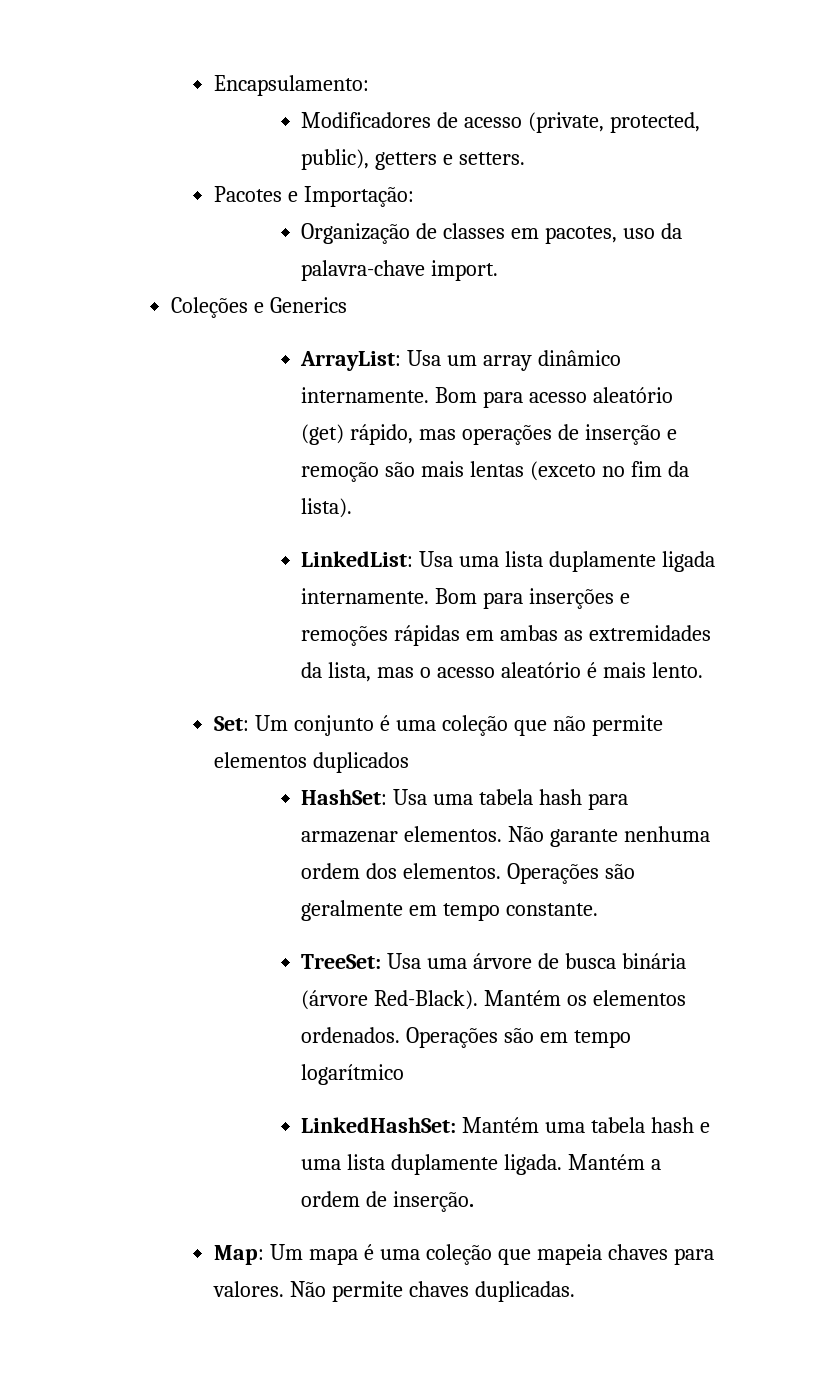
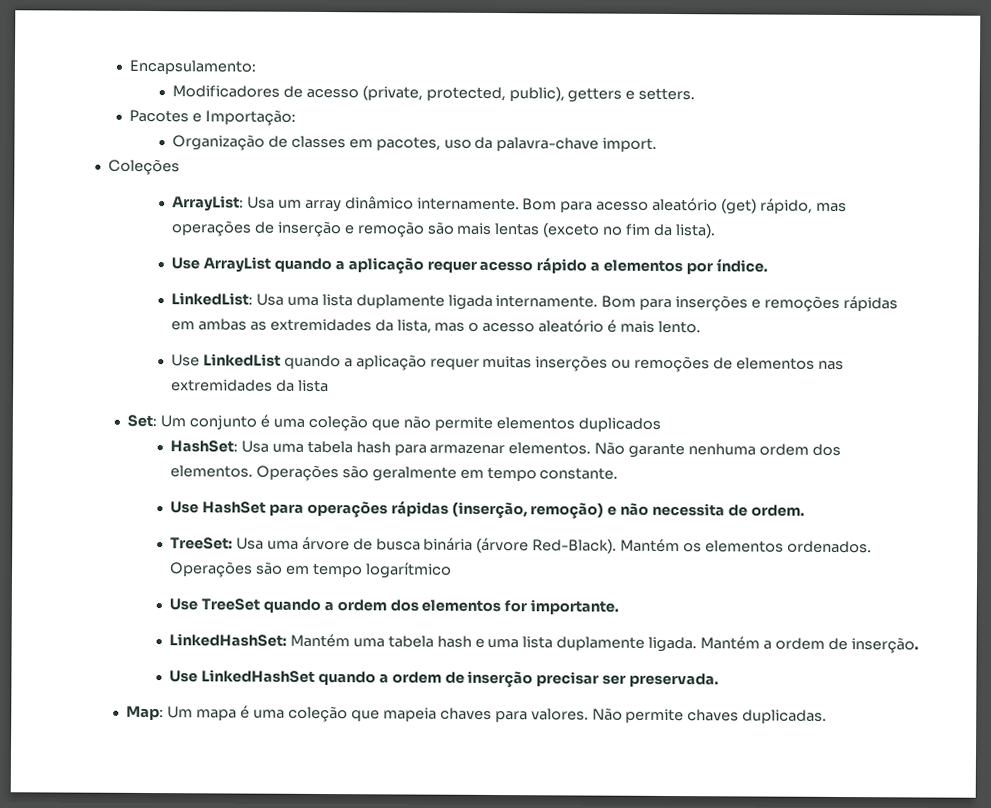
- Coleções e Generics
+ Coleções
+ Use ArrayList quando a aplicação requer acesso rápido a elementos por índice.
+ Use LinkedList quando a aplicação requer muitas inserções ou remoções de elementos nas extremidades da lista
+ Use HashSet para operações rápidas (inserção, remoção) e não necessita de ordem.
+ Use TreeSet quando a ordem dos elementos for importante.
+ Use LinkedHashSet quando a ordem de inserção precisar ser preservada.

